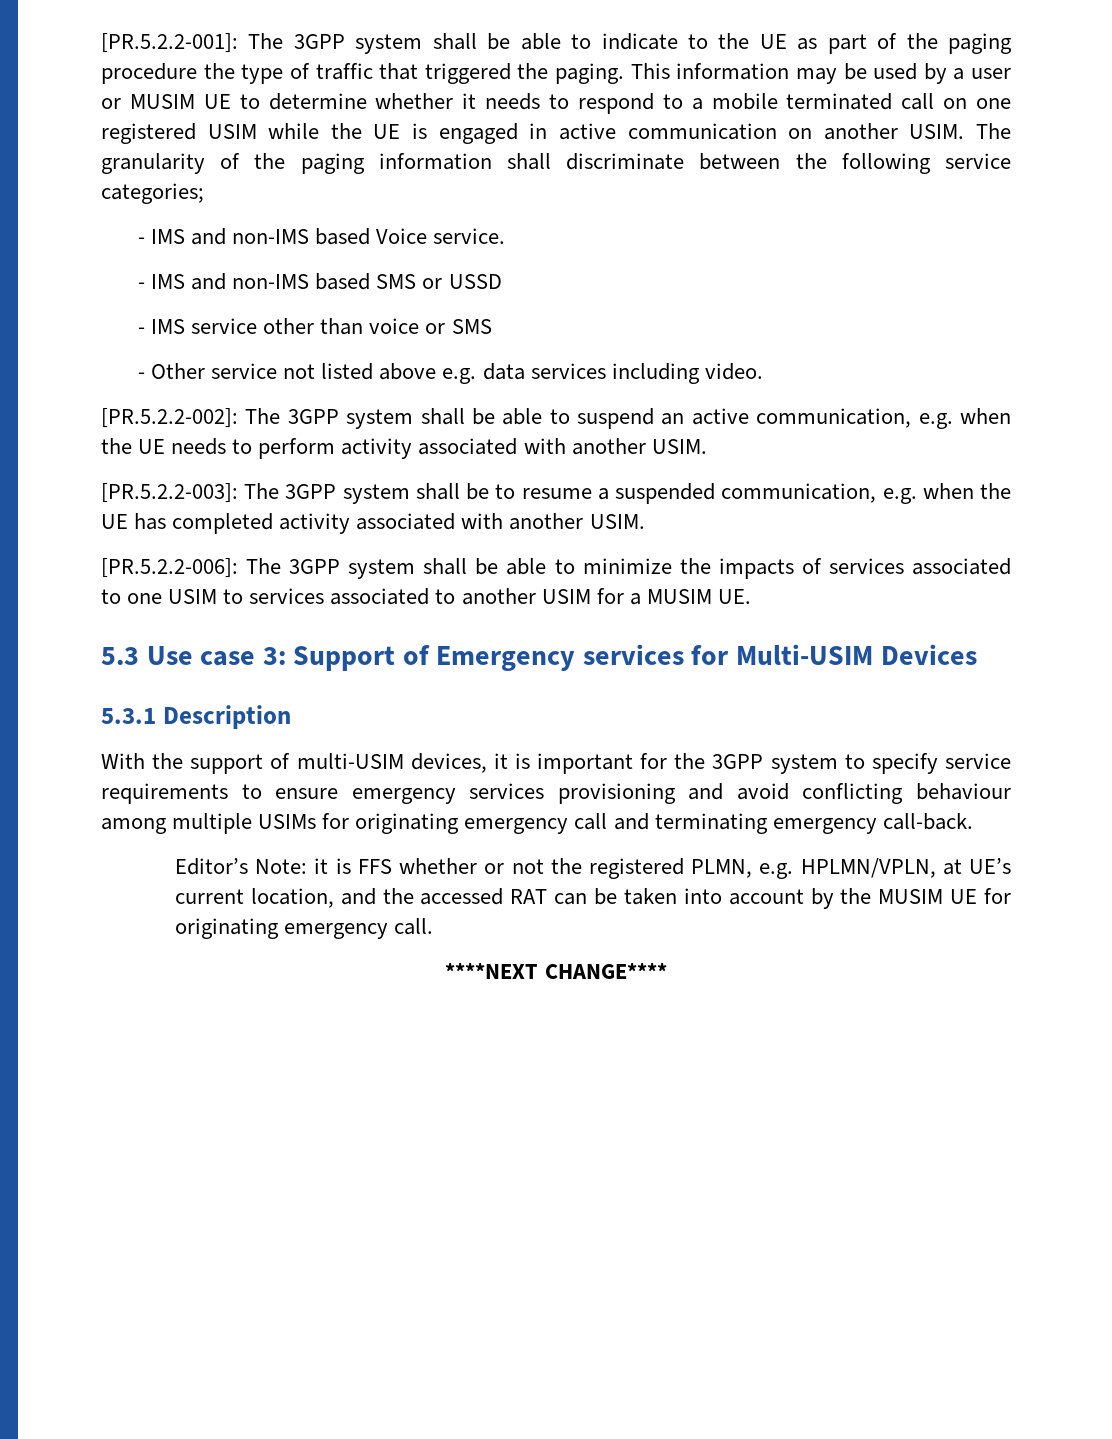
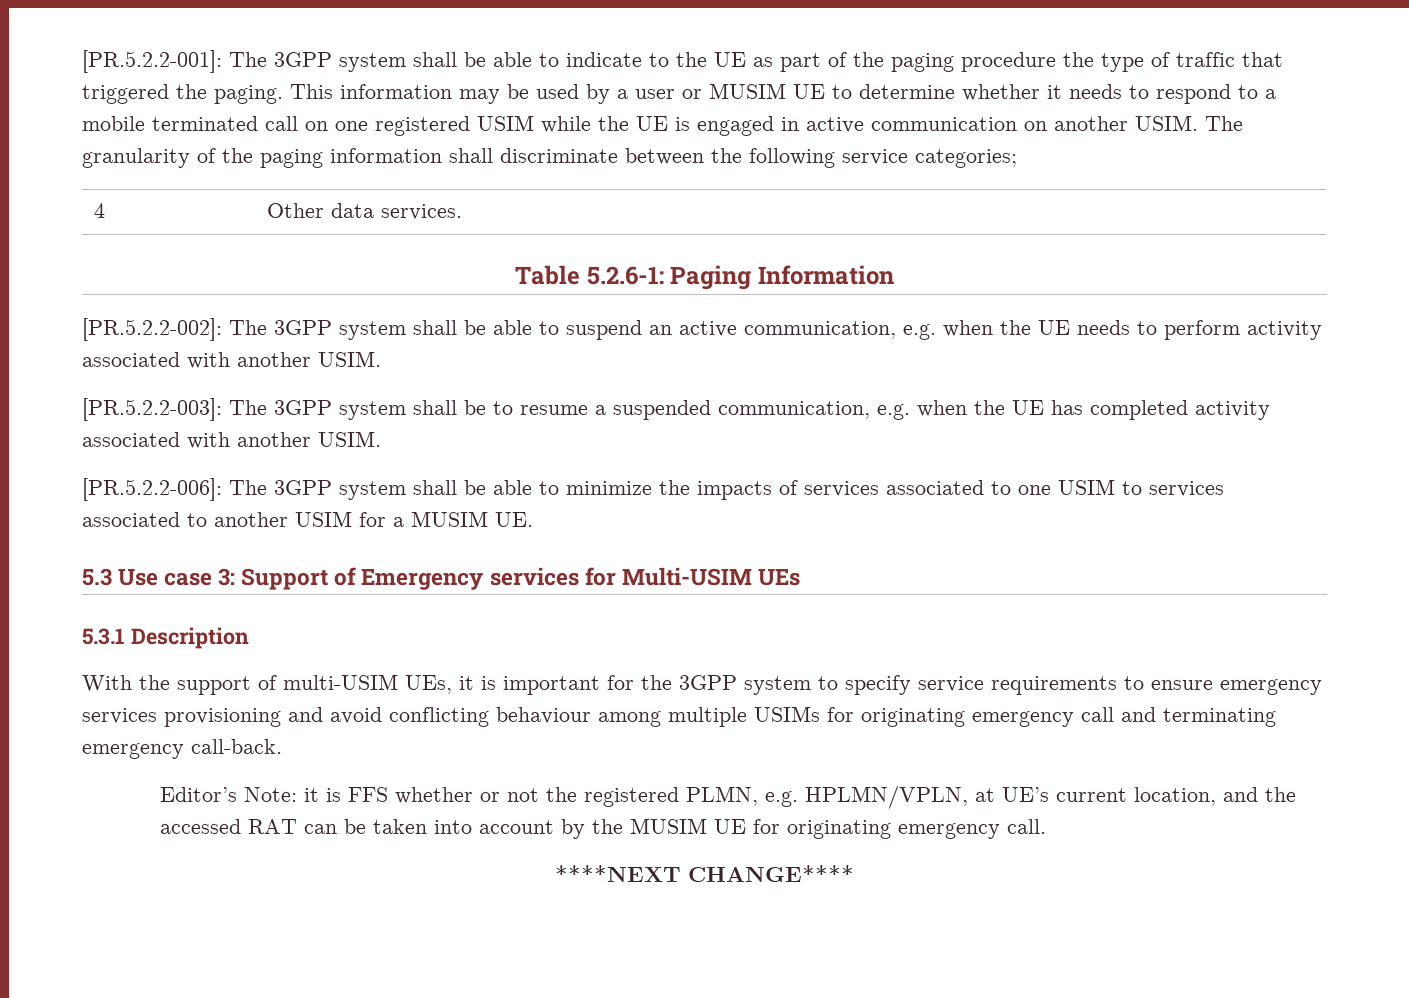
- - IMS and non-IMS based Voice service.
- - IMS and non-IMS based SMS or USSD
- - IMS service other than voice or SMS
- - Other service not listed above e.g. data services including video.
+ 4 | Other data services.
+ Table 5.2.6-1: Paging Information
- 5.3 Use case 3: Support of Emergency services for Multi-USIM Devices
+ 5.3 Use case 3: Support of Emergency services for Multi-USIM UEs
- With the support of multi-USIM devices, it is important for the 3GPP system to specify service requirements to ensure emergency services provisioning and avoid conflicting behaviour among multiple USIMs for originating emergency call and terminating emergency call-back.
+ With the support of multi-USIM UEs, it is important for the 3GPP system to specify service requirements to ensure emergency services provisioning and avoid conflicting behaviour among multiple USIMs for originating emergency call and terminating emergency call-back.

